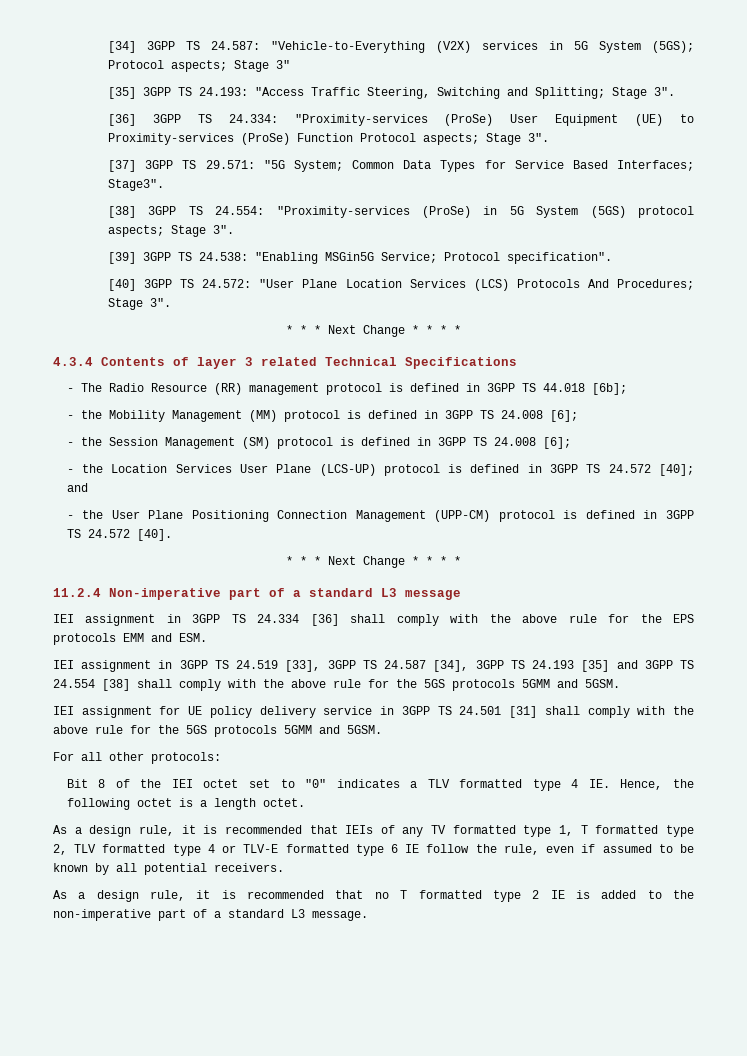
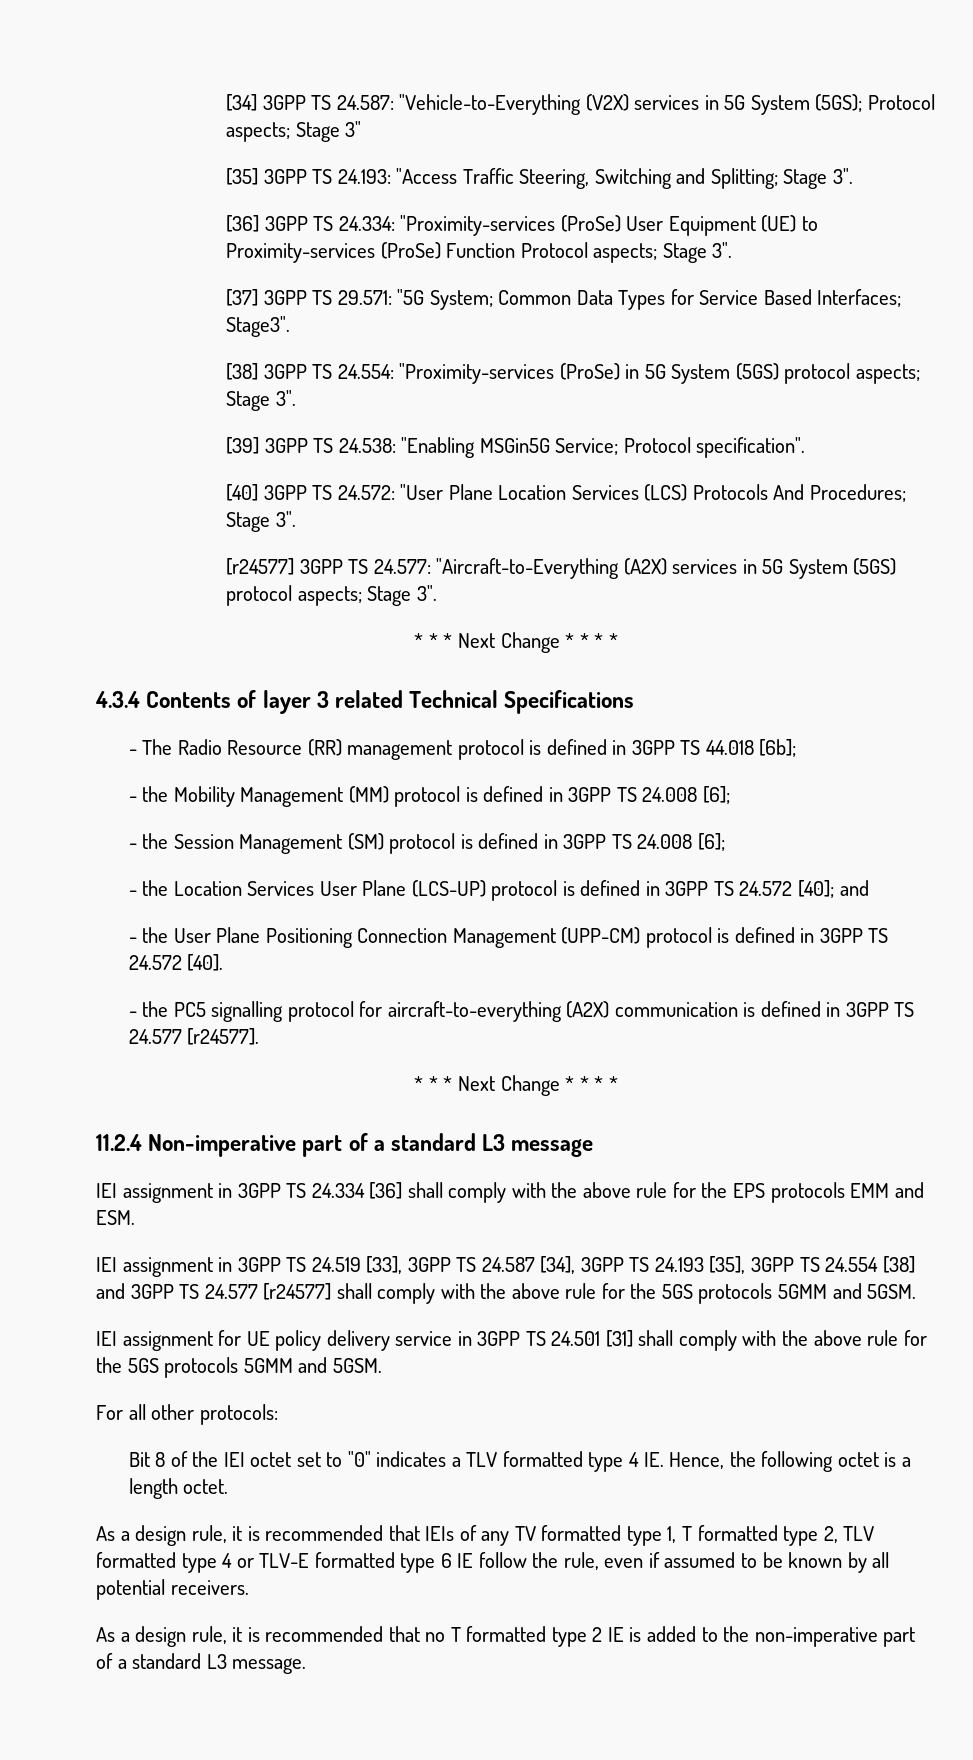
+ [r24577] 3GPP TS 24.577: "Aircraft-to-Everything (A2X) services in 5G System (5GS) protocol aspects; Stage 3".
+ - the PC5 signalling protocol for aircraft-to-everything (A2X) communication is defined in 3GPP TS 24.577 [r24577].
- IEI assignment in 3GPP TS 24.519 [33], 3GPP TS 24.587 [34], 3GPP TS 24.193 [35] and 3GPP TS 24.554 [38] shall comply with the above rule for the 5GS protocols 5GMM and 5GSM.
+ IEI assignment in 3GPP TS 24.519 [33], 3GPP TS 24.587 [34], 3GPP TS 24.193 [35], 3GPP TS 24.554 [38] and 3GPP TS 24.577 [r24577] shall comply with the above rule for the 5GS protocols 5GMM and 5GSM.

